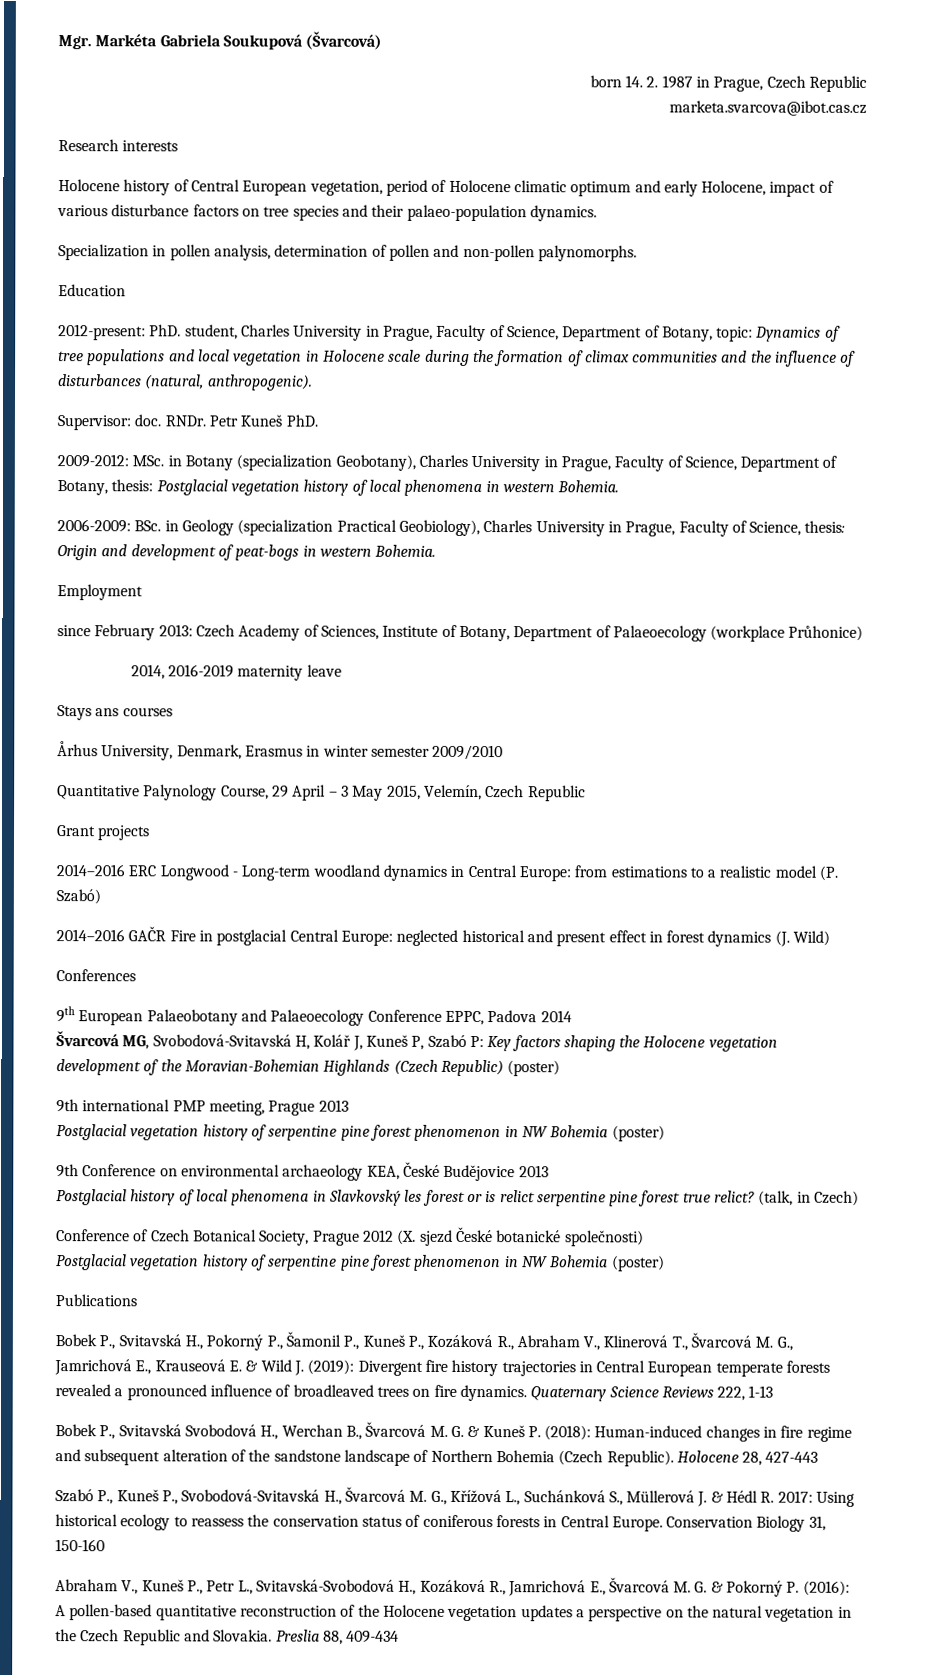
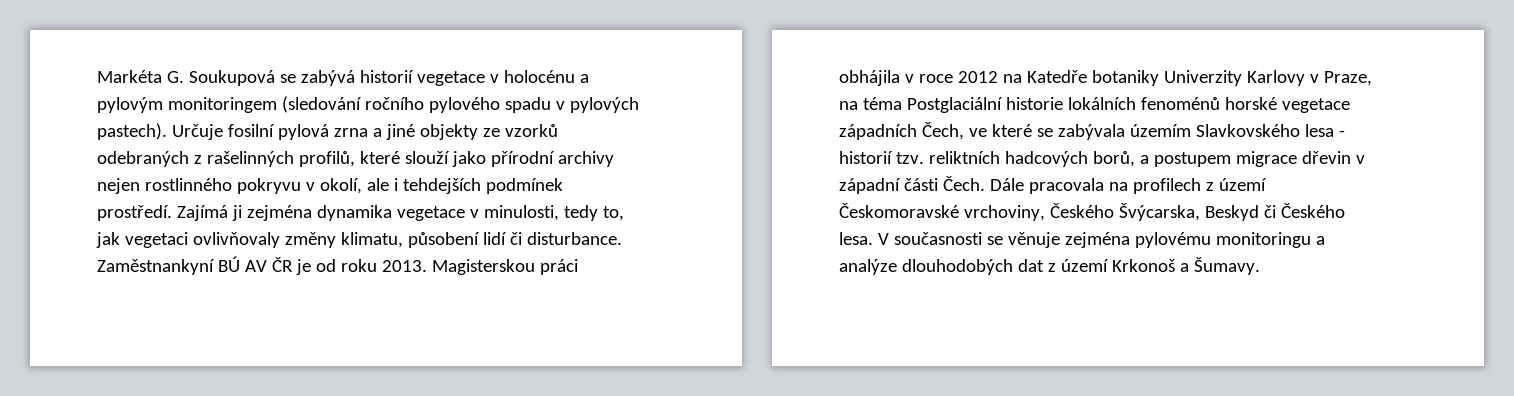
- Mgr. Markéta Gabriela Soukupová (Švarcová)
- born 14. 2. 1987 in Prague, Czech Republic
- marketa.svarcova@ibot.cas.cz
- Research interests
- Holocene history of Central European vegetation, period of Holocene climatic optimum and early Holocene, impact of various disturbance factors on tree species and their palaeo-population dynamics.
- Specialization in pollen analysis, determination of pollen and non-pollen palynomorphs.
- Education
- 2012-present: PhD. student, Charles University in Prague, Faculty of Science, Department of Botany, topic: Dynamics of tree populations and local vegetation in Holocene scale during the formation of climax communities and the influence of disturbances (natural, anthropogenic).
- Supervisor: doc. RNDr. Petr Kuneš PhD.
- 2009-2012: MSc. in Botany (specialization Geobotany), Charles University in Prague, Faculty of Science, Department of Botany, thesis: Postglacial vegetation history of local phenomena in western Bohemia.
- 2006-2009: BSc. in Geology (specialization Practical Geobiology), Charles University in Prague, Faculty of Science, thesis: Origin and development of peat-bogs in western Bohemia.
- Employment
- since February 2013: Czech Academy of Sciences, Institute of Botany, Department of Palaeoecology (workplace Průhonice)
- 2014, 2016-2019 maternity leave
- Stays ans courses
- Århus University, Denmark, Erasmus in winter semester 2009/2010
- Quantitative Palynology Course, 29 April – 3 May 2015, Velemín, Czech Republic
- Grant projects
- 2014–2016 ERC Longwood - Long-term woodland dynamics in Central Europe: from estimations to a realistic model (P. Szabó)
- 2014–2016 GAČR Fire in postglacial Central Europe: neglected historical and present effect in forest dynamics (J. Wild)
- Conferences
- 9th European Palaeobotany and Palaeoecology Conference EPPC, Padova 2014
- Švarcová MG, Svobodová-Svitavská H, Kolář J, Kuneš P, Szabó P: Key factors shaping the Holocene vegetation development of the Moravian-Bohemian Highlands (Czech Republic) (poster)
- 9th international PMP meeting, Prague 2013
- Postglacial vegetation history of serpentine pine forest phenomenon in NW Bohemia (poster)
- 9th Conference on environmental archaeology KEA, České Budějovice 2013
- Postglacial history of local phenomena in Slavkovský les forest or is relict serpentine pine forest true relict? (talk, in Czech)
- Conference of Czech Botanical Society, Prague 2012 (X. sjezd České botanické společnosti)
- Postglacial vegetation history of serpentine pine forest phenomenon in NW Bohemia (poster)
- Publications
- Bobek P., Svitavská H., Pokorný P., Šamonil P., Kuneš P., Kozáková R., Abraham V., Klinerová T., Švarcová M. G., Jamrichová E., Krauseová E. & Wild J. (2019): Divergent fire history trajectories in Central European temperate forests revealed a pronounced influence of broadleaved trees on fire dynamics. Quaternary Science Reviews 222, 1-13
- Bobek P., Svitavská Svobodová H., Werchan B., Švarcová M. G. & Kuneš P. (2018): Human-induced changes in fire regime and subsequent alteration of the sandstone landscape of Northern Bohemia (Czech Republic). Holocene 28, 427-443
- Szabó P., Kuneš P., Svobodová-Svitavská H., Švarcová M. G., Křížová L., Suchánková S., Müllerová J. & Hédl R. 2017: Using historical ecology to reassess the conservation status of coniferous forests in Central Europe. Conservation Biology 31, 150-160
- Abraham V., Kuneš P., Petr L., Svitavská-Svobodová H., Kozáková R., Jamrichová E., Švarcová M. G. & Pokorný P. (2016): A pollen-based quantitative reconstruction of the Holocene vegetation updates a perspective on the natural vegetation in the Czech Republic and Slovakia. Preslia 88, 409-434
+ Markéta G. Soukupová se zabývá historií vegetace v holocénu a pylovým monitoringem (sledování ročního pylového spadu v pylových pastech). Určuje fosilní pylová zrna a jiné objekty ze vzorků odebraných z rašelinných profilů, které slouží jako přírodní archivy nejen rostlinného pokryvu v okolí, ale i tehdejších podmínek prostředí. Zajímá ji zejména dynamika vegetace v minulosti, tedy to, jak vegetaci ovlivňovaly změny klimatu, působení lidí či disturbance. Zaměstnankyní BÚ AV ČR je od roku 2013. Magisterskou práci obhájila v roce 2012 na Katedře botaniky Univerzity Karlovy v Praze, na téma Postglaciální historie lokálních fenoménů horské vegetace západních Čech, ve které se zabývala územím Slavkovského lesa - historií tzv. reliktních hadcových borů, a postupem migrace dřevin v západní části Čech. Dále pracovala na profilech z území Českomoravské vrchoviny, Českého Švýcarska, Beskyd či Českého lesa. V současnosti se věnuje zejména pylovému monitoringu a analýze dlouhodobých dat z území Krkonoš a Šumavy.

